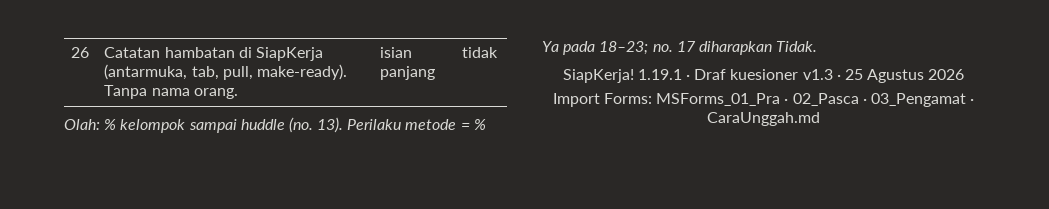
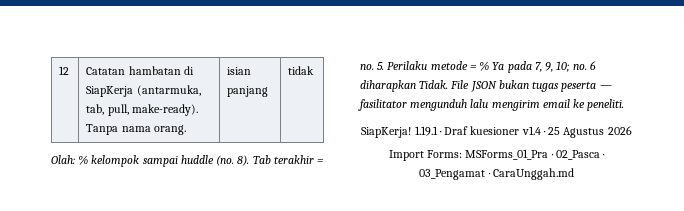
- 26 | Catatan hambatan di SiapKerja (antarmuka, tab, pull, make-ready). Tanpa nama orang. | isian panjang | tidak
+ 12 | Catatan hambatan di SiapKerja (antarmuka, tab, pull, make-ready). Tanpa nama orang. | isian panjang | tidak
- Olah: % kelompok sampai huddle (no. 13). Perilaku metode = % Ya pada 18–23; no. 17 diharapkan Tidak.
+ Olah: % kelompok sampai huddle (no. 8). Tab terakhir = no. 5. Perilaku metode = % Ya pada 7, 9, 10; no. 6 diharapkan Tidak. File JSON bukan tugas peserta — fasilitator mengunduh lalu mengirim email ke peneliti.
- 1.19.1 · Draf kuesioner v1.3 · 25 Agustus 2026
+ 1.19.1 · Draf kuesioner v1.4 · 25 Agustus 2026

